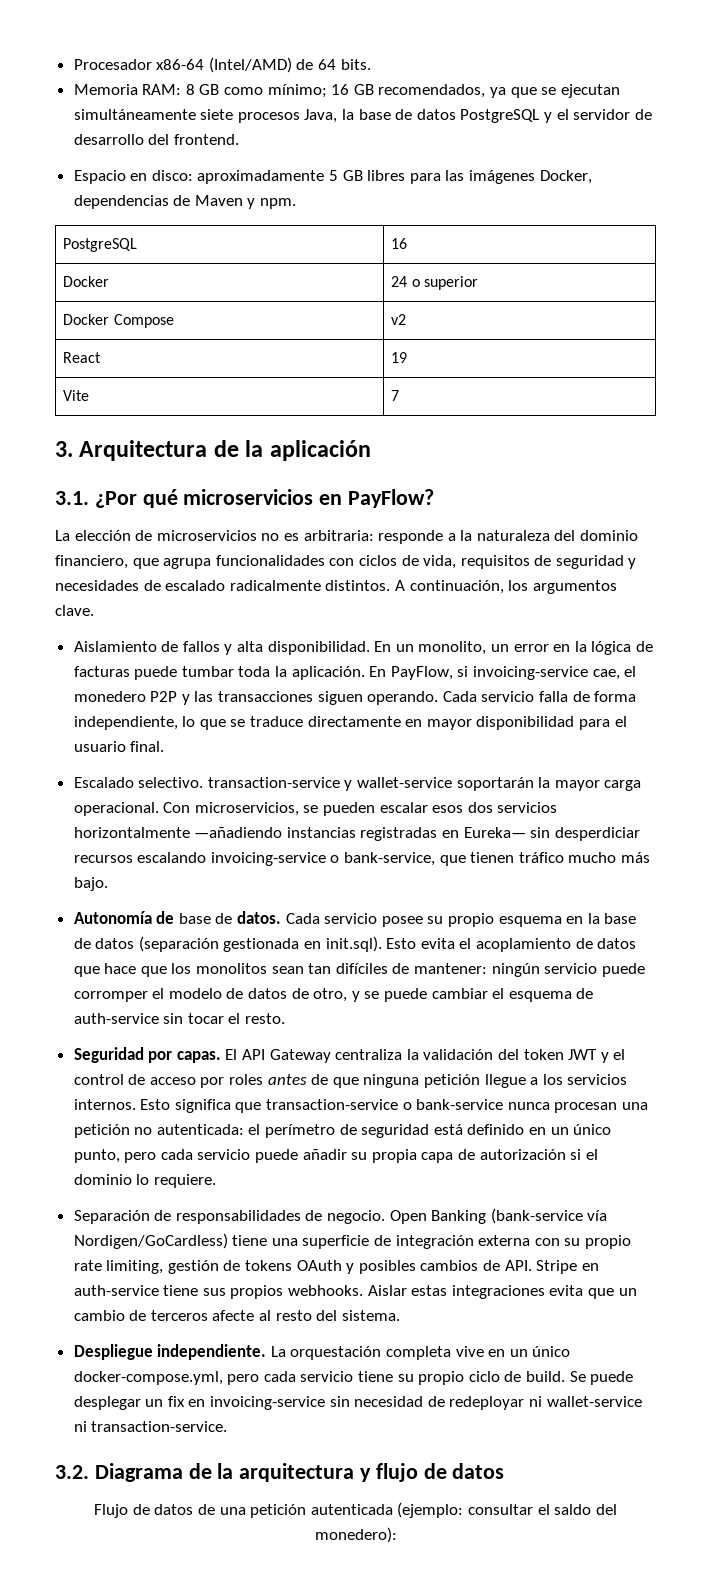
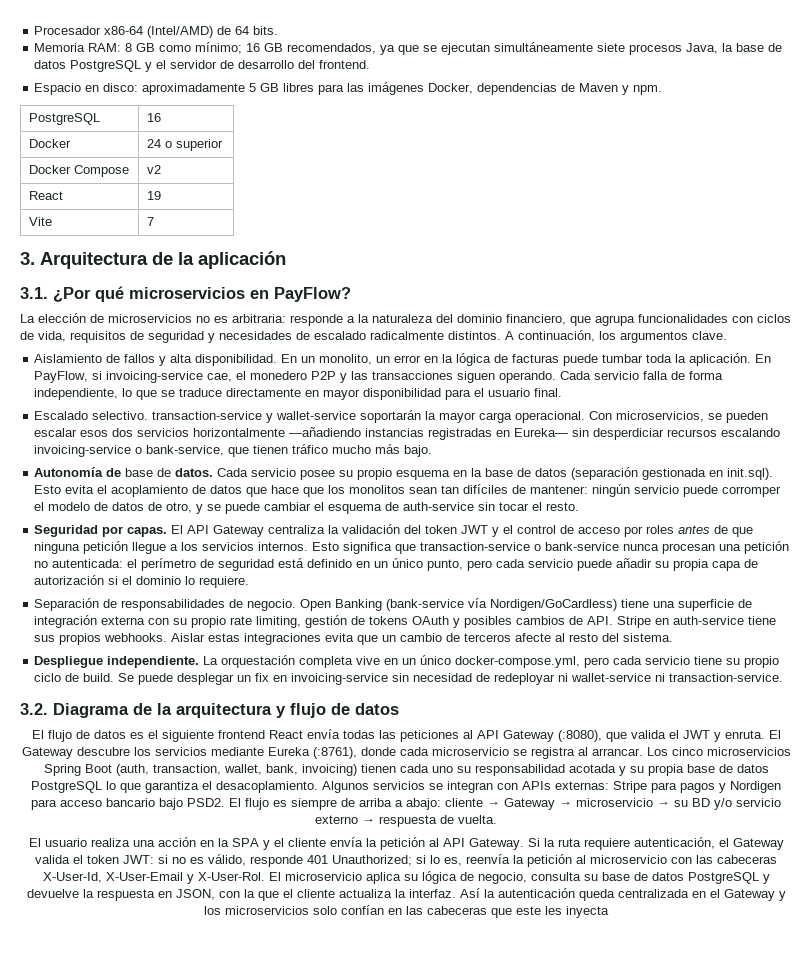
- Flujo de datos de una petición autenticada (ejemplo: consultar el saldo del monedero):
+ El flujo de datos es el siguiente frontend React envía todas las peticiones al API Gateway (:8080), que valida el JWT y enruta. El Gateway descubre los servicios mediante Eureka (:8761), donde cada microservicio se registra al arrancar. Los cinco microservicios Spring Boot (auth, transaction, wallet, bank, invoicing) tienen cada uno su responsabilidad acotada y su propia base de datos PostgreSQL lo que garantiza el desacoplamiento. Algunos servicios se integran con APIs externas: Stripe para pagos y Nordigen para acceso bancario bajo PSD2. El flujo es siempre de arriba a abajo: cliente → Gateway → microservicio → su BD y/o servicio externo → respuesta de vuelta.
+ El usuario realiza una acción en la SPA y el cliente envía la petición al API Gateway. Si la ruta requiere autenticación, el Gateway valida el token JWT: si no es válido, responde 401 Unauthorized; si lo es, reenvía la petición al microservicio con las cabeceras X-User-Id, X-User-Email y X-User-Rol. El microservicio aplica su lógica de negocio, consulta su base de datos PostgreSQL y devuelve la respuesta en JSON, con la que el cliente actualiza la interfaz. Así la autenticación queda centralizada en el Gateway y los microservicios solo confían en las cabeceras que este les inyecta

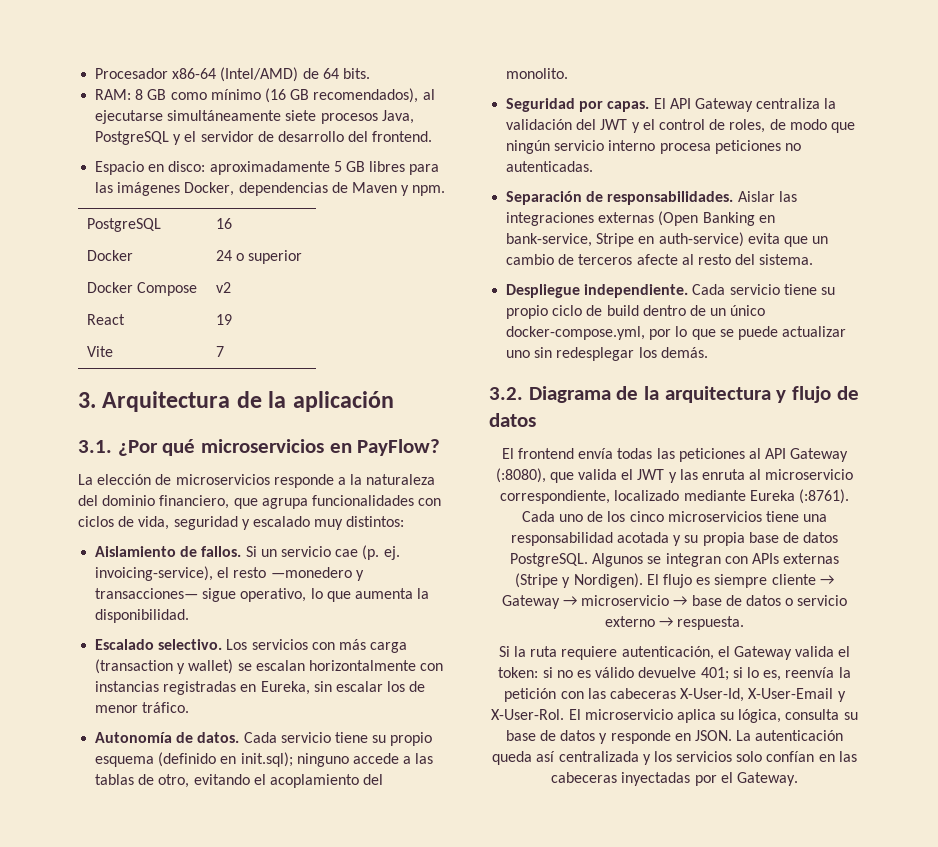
- Memoria RAM: 8 GB como mínimo; 16 GB recomendados, ya que se ejecutan simultáneamente siete procesos Java, la base de datos PostgreSQL y el servidor de desarrollo del frontend.
+ RAM: 8 GB como mínimo (16 GB recomendados), al ejecutarse simultáneamente siete procesos Java, PostgreSQL y el servidor de desarrollo del frontend.
- La elección de microservicios no es arbitraria: responde a la naturaleza del dominio financiero, que agrupa funcionalidades con ciclos de vida, requisitos de seguridad y necesidades de escalado radicalmente distintos. A continuación, los argumentos clave.
- Aislamiento de fallos y alta disponibilidad. En un monolito, un error en la lógica de facturas puede tumbar toda la aplicación. En PayFlow, si invoicing-service cae, el monedero P2P y las transacciones siguen operando. Cada servicio falla de forma independiente, lo que se traduce directamente en mayor disponibilidad para el usuario final.
- Escalado selectivo. transaction-service y wallet-service soportarán la mayor carga operacional. Con microservicios, se pueden escalar esos dos servicios horizontalmente —añadiendo instancias registradas en Eureka— sin desperdiciar recursos escalando invoicing-service o bank-service, que tienen tráfico mucho más bajo.
+ La elección de microservicios responde a la naturaleza del dominio financiero, que agrupa funcionalidades con ciclos de vida, seguridad y escalado muy distintos:
+ Aislamiento de fallos. Si un servicio cae (p. ej. invoicing-service), el resto —monedero y transacciones— sigue operativo, lo que aumenta la disponibilidad.
+ Escalado selectivo. Los servicios con más carga (transaction y wallet) se escalan horizontalmente con instancias registradas en Eureka, sin escalar los de menor tráfico.
- Autonomía de base de datos.
+ Autonomía de datos.
- Cada servicio posee su propio esquema en la base de datos (separación gestionada en init.sql). Esto evita el acoplamiento de datos que hace que los monolitos sean tan difíciles de mantener: ningún servicio puede corromper el modelo de datos de otro, y se puede cambiar el esquema de auth-service sin tocar el resto.
+ Cada servicio tiene su propio esquema (definido en init.sql); ninguno accede a las tablas de otro, evitando el acoplamiento del monolito.
- El API Gateway centraliza la validación del token JWT y el control de acceso por roles antes de que ninguna petición llegue a los servicios internos. Esto significa que transaction-service o bank-service nunca procesan una petición no autenticada: el perímetro de seguridad está definido en un único punto, pero cada servicio puede añadir su propia capa de autorización si el dominio lo requiere.
- Separación de responsabilidades de negocio. Open Banking (bank-service vía Nordigen/GoCardless) tiene una superficie de integración externa con su propio rate limiting, gestión de tokens OAuth y posibles cambios de API. Stripe en auth-service tiene sus propios webhooks. Aislar estas integraciones evita que un cambio de terceros afecte al resto del sistema.
+ El API Gateway centraliza la validación del JWT y el control de roles, de modo que ningún servicio interno procesa peticiones no autenticadas.
+ Separación de responsabilidades. Aislar las integraciones externas (Open Banking en bank-service, Stripe en auth-service) evita que un cambio de terceros afecte al resto del sistema.
- La orquestación completa vive en un único docker-compose.yml, pero cada servicio tiene su propio ciclo de build. Se puede desplegar un fix en invoicing-service sin necesidad de redeployar ni wallet-service ni transaction-service.
+ Cada servicio tiene su propio ciclo de build dentro de un único docker-compose.yml, por lo que se puede actualizar uno sin redesplegar los demás.
- El flujo de datos es el siguiente frontend React envía todas las peticiones al API Gateway (:8080), que valida el JWT y enruta. El Gateway descubre los servicios mediante Eureka (:8761), donde cada microservicio se registra al arrancar. Los cinco microservicios Spring Boot (auth, transaction, wallet, bank, invoicing) tienen cada uno su responsabilidad acotada y su propia base de datos PostgreSQL lo que garantiza el desacoplamiento. Algunos servicios se integran con APIs externas: Stripe para pagos y Nordigen para acceso bancario bajo PSD2. El flujo es siempre de arriba a abajo: cliente → Gateway → microservicio → su BD y/o servicio externo → respuesta de vuelta.
- El usuario realiza una acción en la SPA y el cliente envía la petición al API Gateway. Si la ruta requiere autenticación, el Gateway valida el token JWT: si no es válido, responde 401 Unauthorized; si lo es, reenvía la petición al microservicio con las cabeceras X-User-Id, X-User-Email y X-User-Rol.
+ El frontend envía todas las peticiones al API Gateway (:8080), que valida el JWT y las enruta al microservicio correspondiente, localizado mediante Eureka (:8761). Cada uno de los cinco microservicios tiene una responsabilidad acotada y su propia base de datos PostgreSQL. Algunos se integran con APIs externas (Stripe y Nordigen). El flujo es siempre cliente → Gateway → microservicio → base de datos o servicio externo → respuesta.
+ Si la ruta requiere autenticación, el Gateway valida el token: si no es válido devuelve 401; si lo es, reenvía la petición con las cabeceras X-User-Id, X-User-Email y X-User-Rol.
- El microservicio aplica su lógica de negocio, consulta su base de datos PostgreSQL y devuelve la respuesta en JSON, con la que el cliente actualiza la interfaz. Así la autenticación queda centralizada en el Gateway y los microservicios solo confían en las cabeceras que este les inyecta
+ El microservicio aplica su lógica, consulta su base de datos y responde en JSON. La autenticación queda así centralizada y los servicios solo confían en las cabeceras inyectadas por el Gateway.

